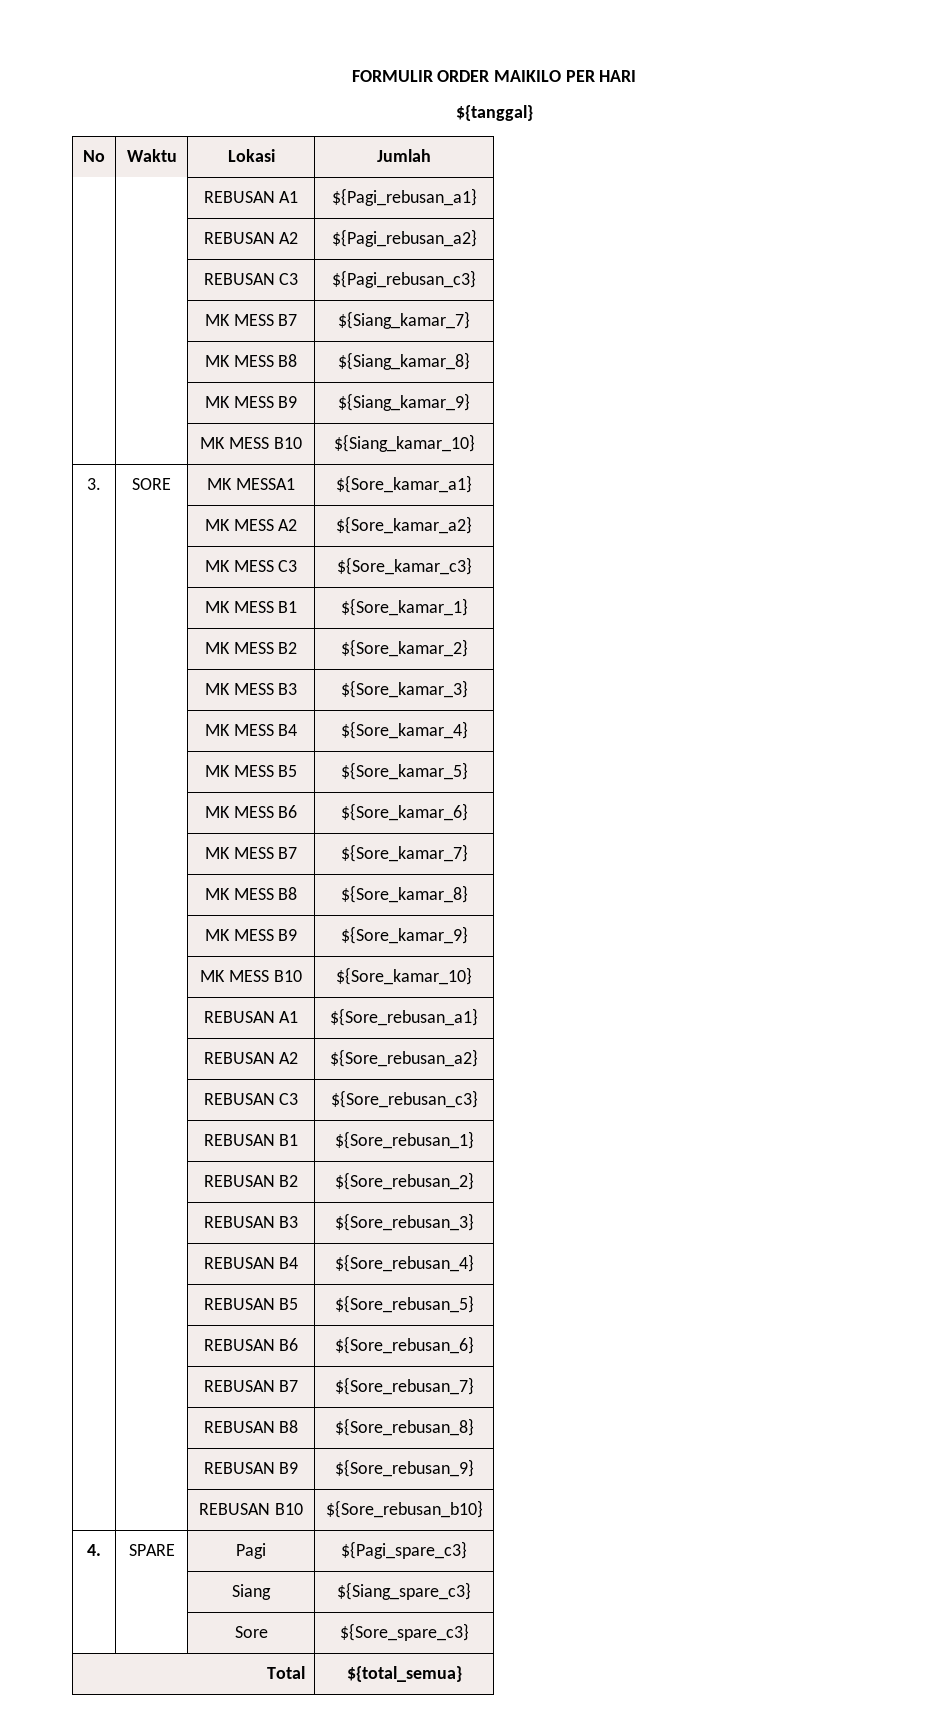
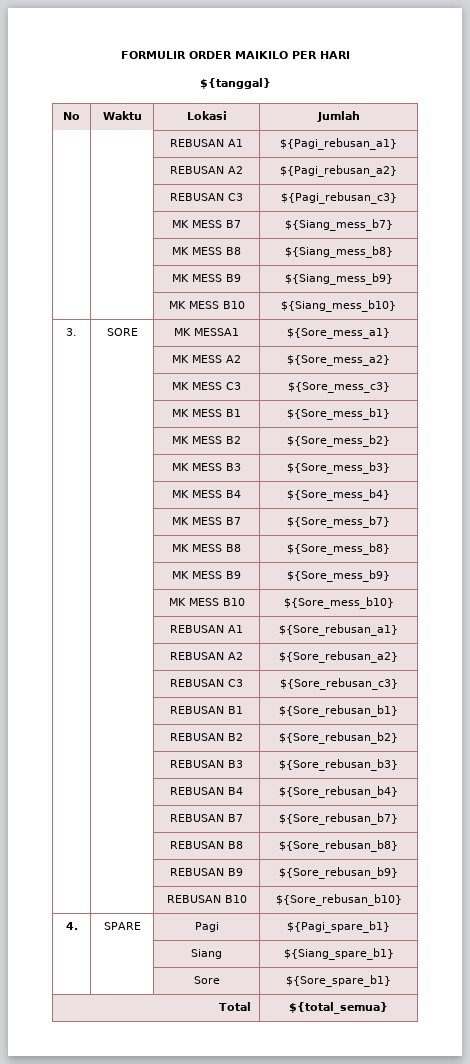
- | | MK MESS B7 | ${Siang_kamar_7}
- | | MK MESS B8 | ${Siang_kamar_8}
- | | MK MESS B9 | ${Siang_kamar_9}
- | | MK MESS B10 | ${Siang_kamar_10}
+ | | MK MESS B7 | ${Siang_mess_b7}
+ | | MK MESS B8 | ${Siang_mess_b8}
+ | | MK MESS B9 | ${Siang_mess_b9}
+ | | MK MESS B10 | ${Siang_mess_b10}
- 3. | SORE | MK MESSA1 | ${Sore_kamar_a1}
+ 3. | SORE | MK MESSA1 | ${Sore_mess_a1}
- | | MK MESS A2 | ${Sore_kamar_a2}
+ | | MK MESS A2 | ${Sore_mess_a2}
- | | MK MESS C3 | ${Sore_kamar_c3}
+ | | MK MESS C3 | ${Sore_mess_c3}
- | | MK MESS B1 | ${Sore_kamar_1}
+ | | MK MESS B1 | ${Sore_mess_b1}
- | | MK MESS B2 | ${Sore_kamar_2}
+ | | MK MESS B2 | ${Sore_mess_b2}
- | | MK MESS B3 | ${Sore_kamar_3}
+ | | MK MESS B3 | ${Sore_mess_b3}
- | | MK MESS B4 | ${Sore_kamar_4}
- | | MK MESS B5 | ${Sore_kamar_5}
- | | MK MESS B6 | ${Sore_kamar_6}
- | | MK MESS B7 | ${Sore_kamar_7}
- | | MK MESS B8 | ${Sore_kamar_8}
- | | MK MESS B9 | ${Sore_kamar_9}
- | | MK MESS B10 | ${Sore_kamar_10}
+ | | MK MESS B4 | ${Sore_mess_b4}
+ | | MK MESS B7 | ${Sore_mess_b7}
+ | | MK MESS B8 | ${Sore_mess_b8}
+ | | MK MESS B9 | ${Sore_mess_b9}
+ | | MK MESS B10 | ${Sore_mess_b10}
- | | REBUSAN B1 | ${Sore_rebusan_1}
+ | | REBUSAN B1 | ${Sore_rebusan_b1}
- | | REBUSAN B2 | ${Sore_rebusan_2}
+ | | REBUSAN B2 | ${Sore_rebusan_b2}
- | | REBUSAN B3 | ${Sore_rebusan_3}
+ | | REBUSAN B3 | ${Sore_rebusan_b3}
- | | REBUSAN B4 | ${Sore_rebusan_4}
- | | REBUSAN B5 | ${Sore_rebusan_5}
- | | REBUSAN B6 | ${Sore_rebusan_6}
+ | | REBUSAN B4 | ${Sore_rebusan_b4}
- | | REBUSAN B7 | ${Sore_rebusan_7}
+ | | REBUSAN B7 | ${Sore_rebusan_b7}
- | | REBUSAN B8 | ${Sore_rebusan_8}
+ | | REBUSAN B8 | ${Sore_rebusan_b8}
- | | REBUSAN B9 | ${Sore_rebusan_9}
+ | | REBUSAN B9 | ${Sore_rebusan_b9}
- 4. | SPARE | Pagi | ${Pagi_spare_c3}
+ 4. | SPARE | Pagi | ${Pagi_spare_b1}
- | | Siang | ${Siang_spare_c3}
+ | | Siang | ${Siang_spare_b1}
- | | Sore | ${Sore_spare_c3}
+ | | Sore | ${Sore_spare_b1}

